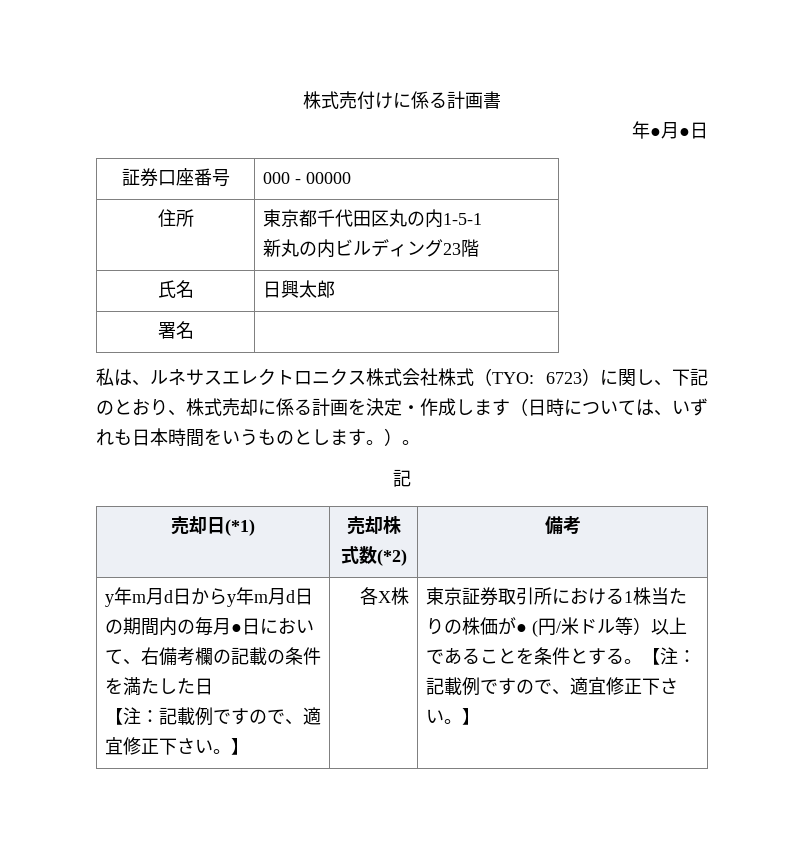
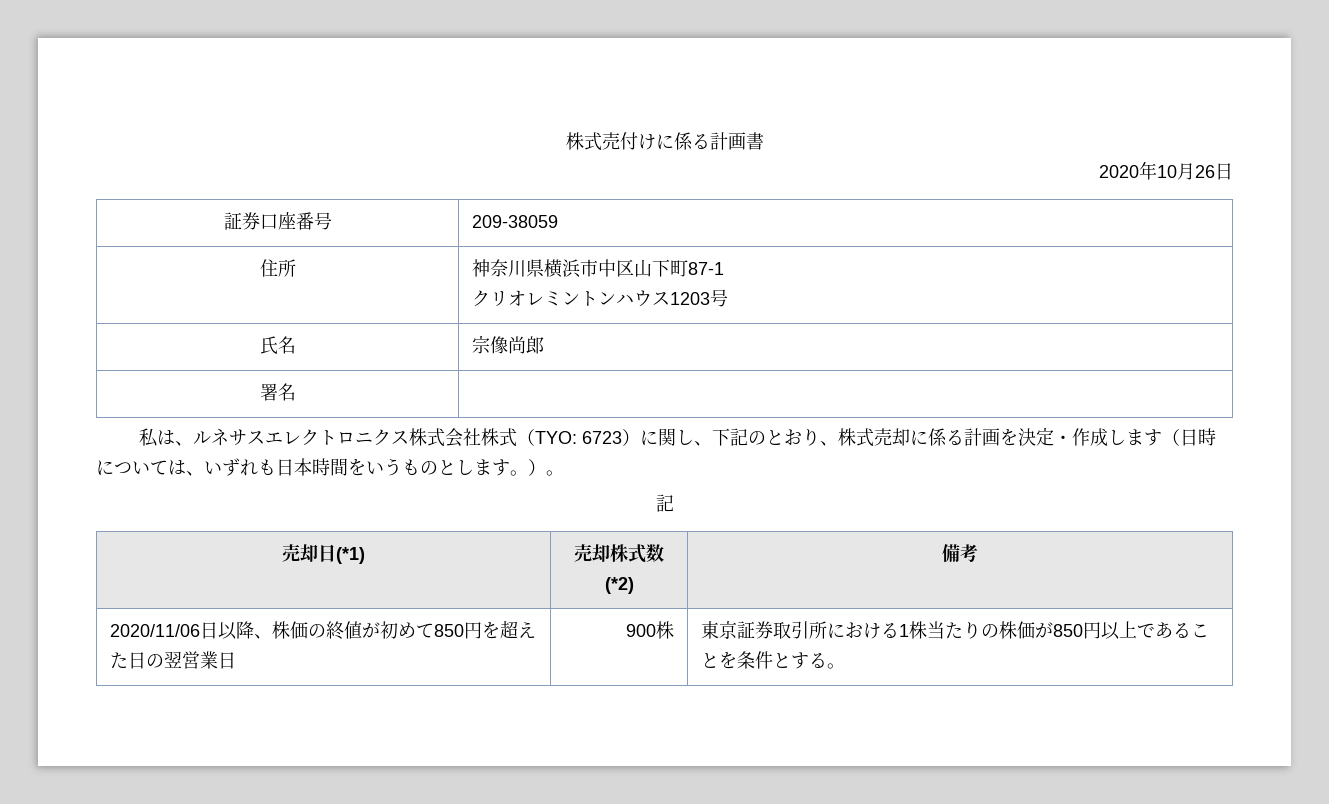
- 年●月●日
+ 2020年10月26日
- 証券口座番号 | 000 ‐ 00000
- 住所 | 東京都千代田区丸の内1-5-1
- 新丸の内ビルディング23階
+ 証券口座番号 | 209-38059
+ 住所 | 神奈川県横浜市中区山下町87-1
+ クリオレミントンハウス1203号
- 氏名 | 日興太郎
+ 氏名 | 宗像尚郎
- y年m月d日からy年m月d日の期間内の毎月●日において、右備考欄の記載の条件を満たした日
- 【注：記載例ですので、適宜修正下さい。】 | 各X株
+ 2020/11/06日以降、株価の終値が初めて850円を超えた日の翌営業日 | 900株
- 東京証券取引所における1株当たりの株価が● (円/米ドル等）以上であることを条件とする。【注：記載例ですので、適宜修正下さい。】
+ 東京証券取引所における1株当たりの株価が850円以上であることを条件とする。

